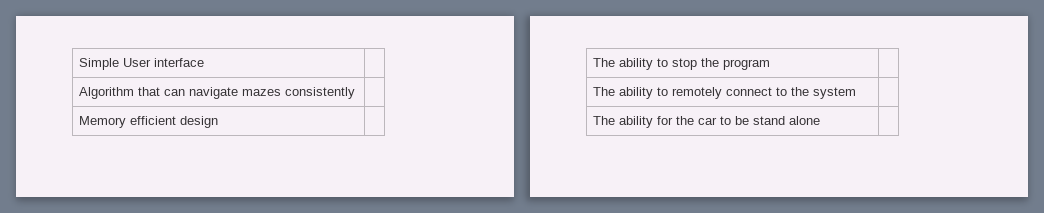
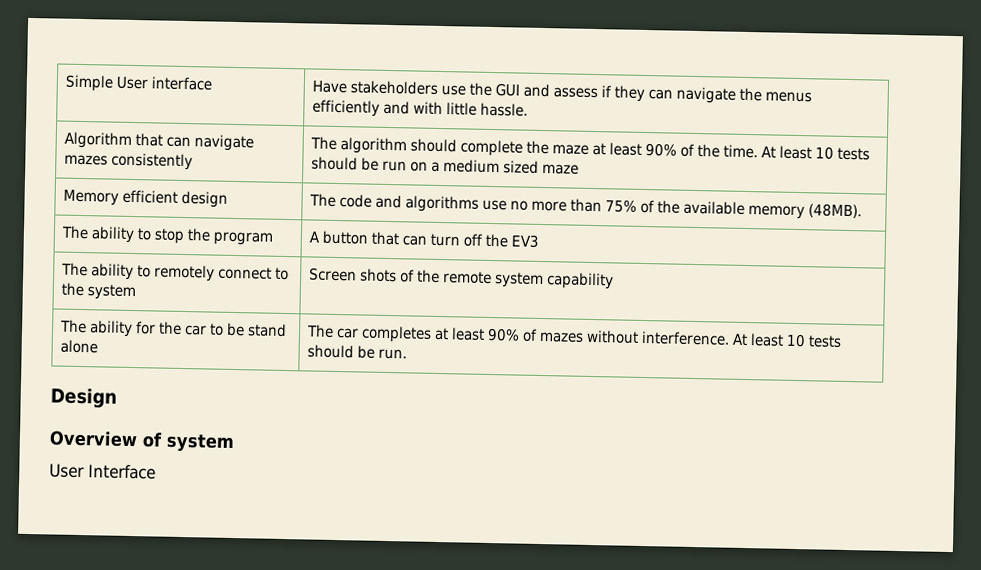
- Simple User interface |
+ Simple User interface | Have stakeholders use the GUI and assess if they can navigate the menus efficiently and with little hassle.
- Algorithm that can navigate mazes consistently |
- Memory efficient design |
+ Algorithm that can navigate mazes consistently | The algorithm should complete the maze at least 90% of the time. At least 10 tests should be run on a medium sized maze
+ Memory efficient design | The code and algorithms use no more than 75% of the available memory (48MB).
- The ability to stop the program |
+ The ability to stop the program | A button that can turn off the EV3
- The ability to remotely connect to the system |
+ The ability to remotely connect to the system | Screen shots of the remote system capability
- The ability for the car to be stand alone |
+ The ability for the car to be stand alone | The car completes at least 90% of mazes without interference. At least 10 tests should be run.
+ Design
+ Overview of system
+ User Interface

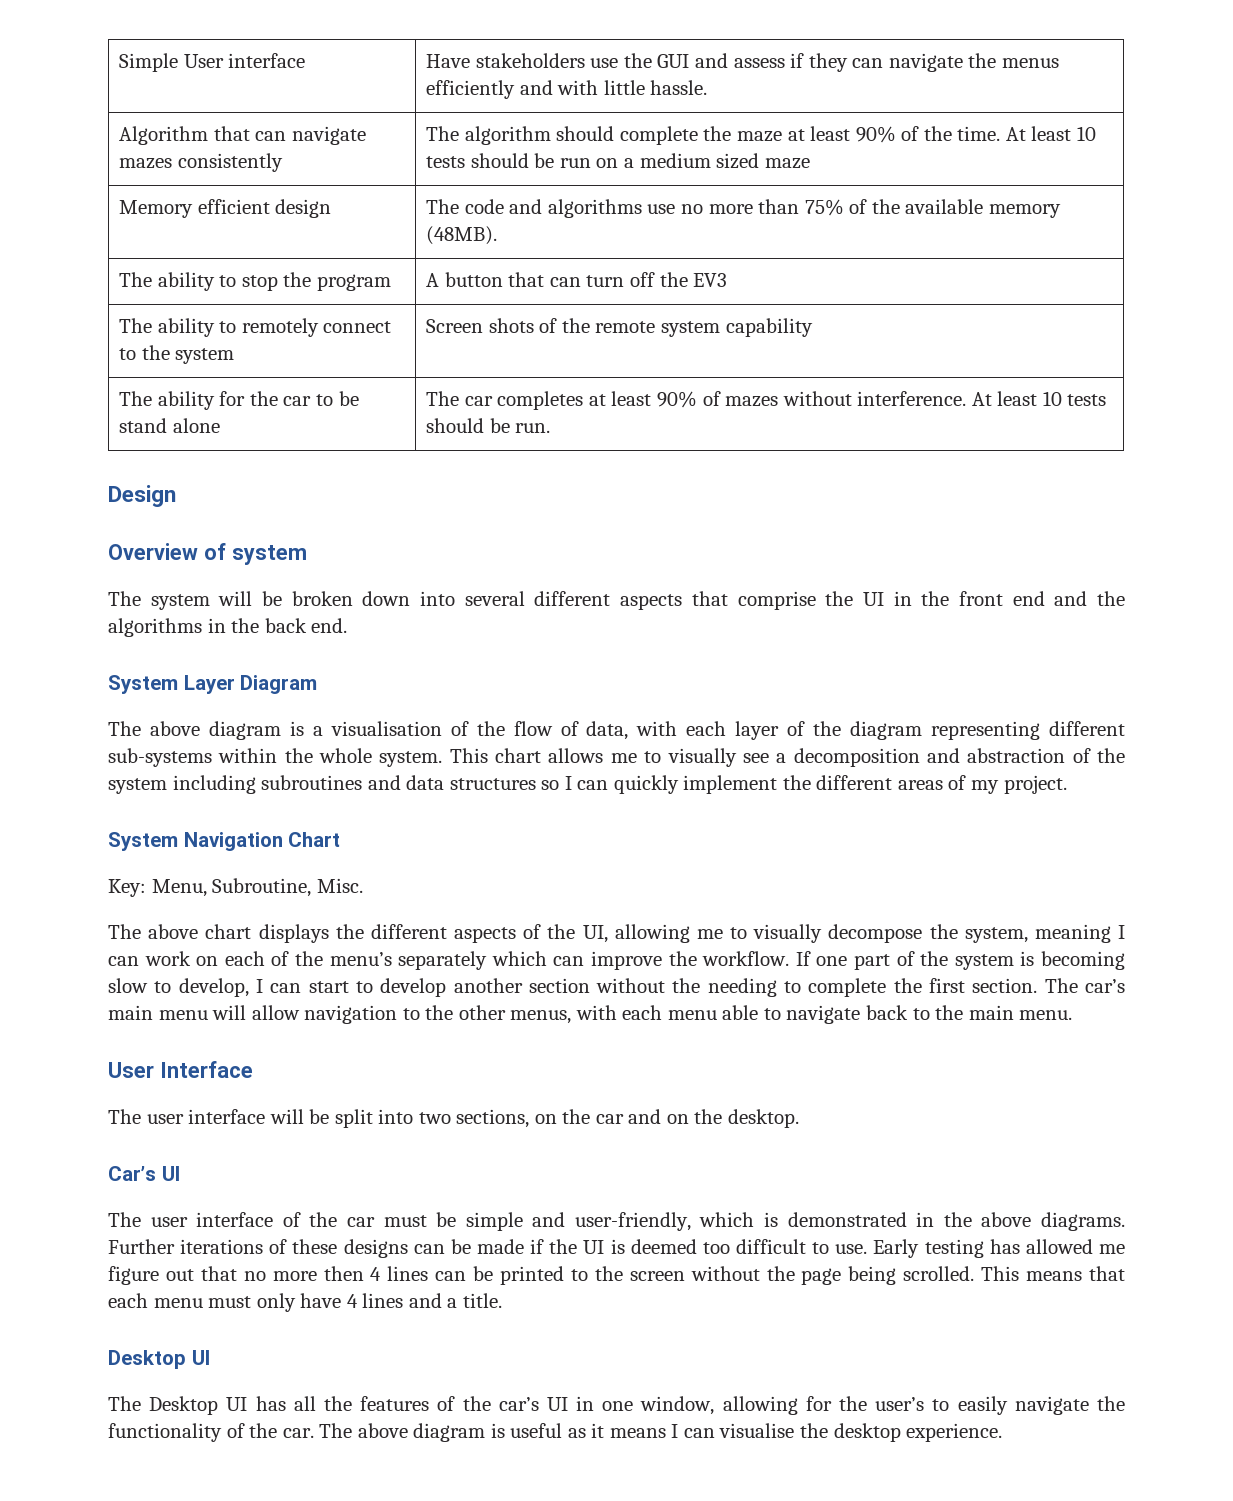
+ The system will be broken down into several different aspects that comprise the UI in the front end and the algorithms in the back end.
+ System Layer Diagram
+ The above diagram is a visualisation of the flow of data, with each layer of the diagram representing different sub-systems within the whole system. This chart allows me to visually see a decomposition and abstraction of the system including subroutines and data structures so I can quickly implement the different areas of my project.
+ System Navigation Chart
+ Key: Menu, Subroutine, Misc.
+ The above chart displays the different aspects of the UI, allowing me to visually decompose the system, meaning I can work on each of the menu’s separately which can improve the workflow. If one part of the system is becoming slow to develop, I can start to develop another section without the needing to complete the first section. The car’s main menu will allow navigation to the other menus, with each menu able to navigate back to the main menu.
  User Interface
+ The user interface will be split into two sections, on the car and on the desktop.
+ Car’s UI
+ The user interface of the car must be simple and user-friendly, which is demonstrated in the above diagrams. Further iterations of these designs can be made if the UI is deemed too difficult to use. Early testing has allowed me figure out that no more then 4 lines can be printed to the screen without the page being scrolled. This means that each menu must only have 4 lines and a title.
+ Desktop UI
+ The Desktop UI has all the features of the car’s UI in one window, allowing for the user’s to easily navigate the functionality of the car. The above diagram is useful as it means I can visualise the desktop experience.

